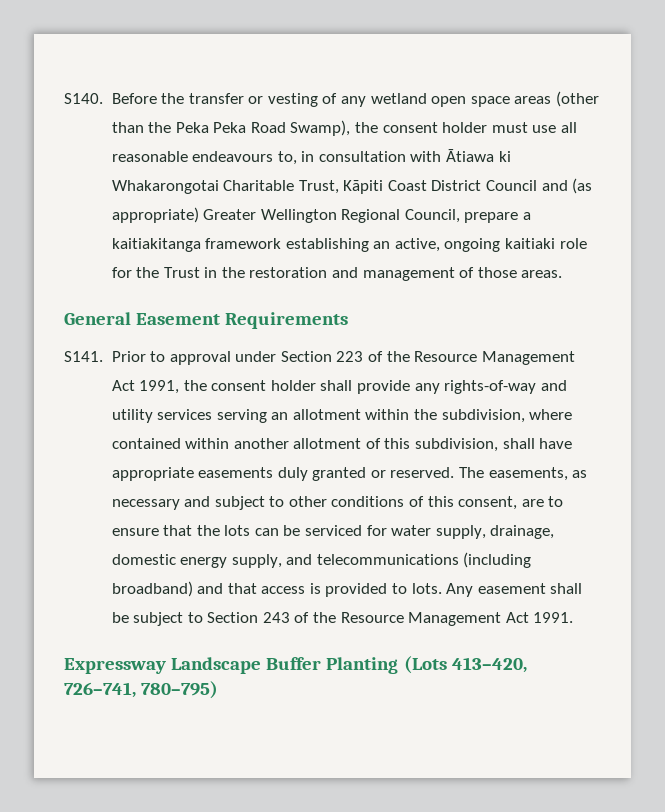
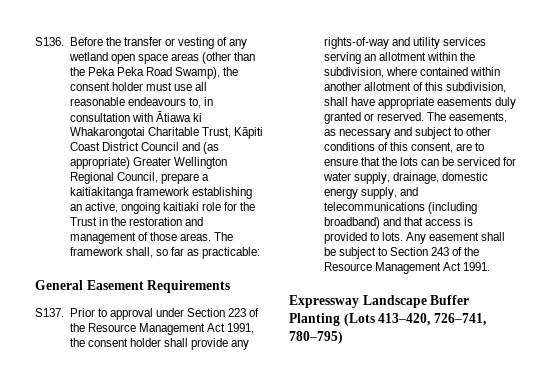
- S140.
+ S136.
+ The framework shall, so far as practicable:
- S141.
+ S137.

